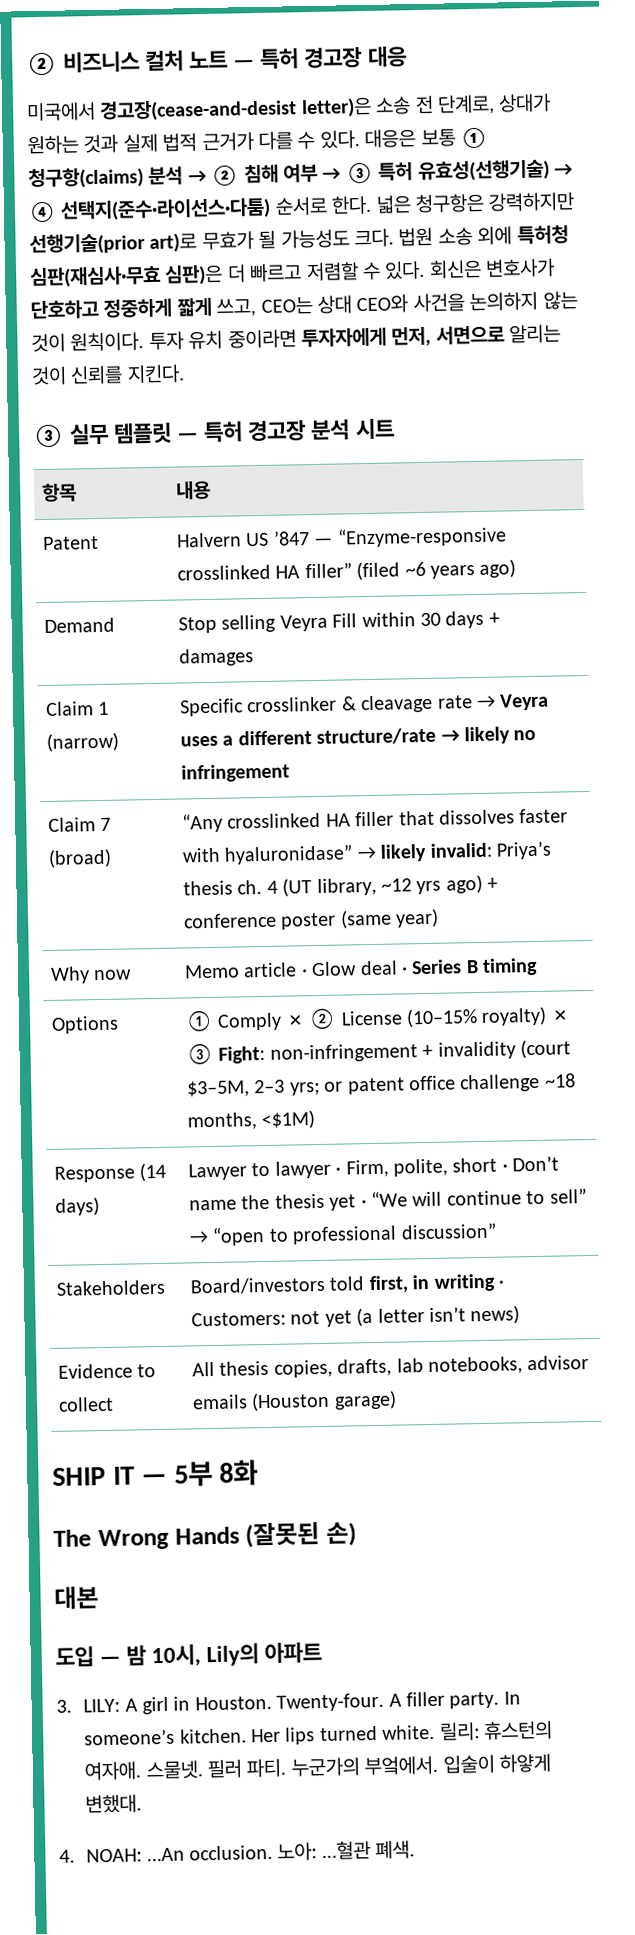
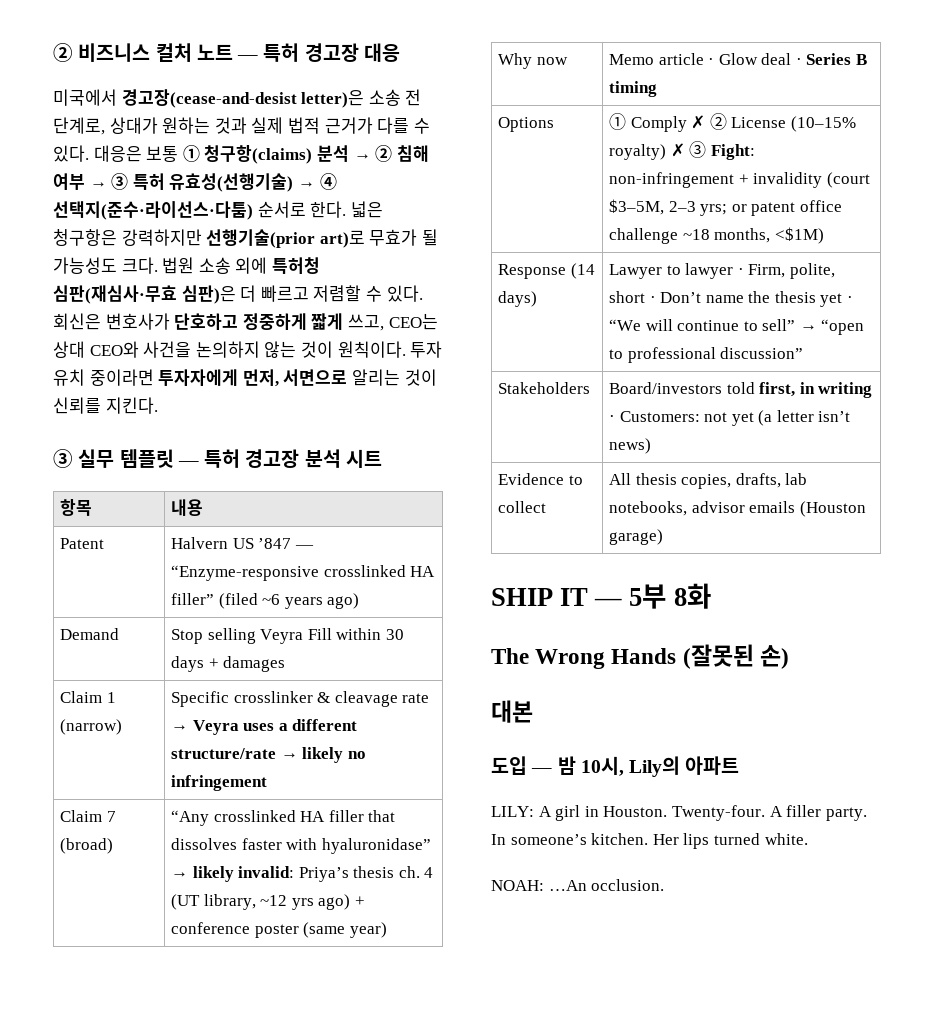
- 3. LILY: A girl in Houston.
+ LILY: A girl in Houston.
- Her lips turned white. 릴리: 휴스턴의 여자애. 스물넷. 필러 파티. 누군가의 부엌에서. 입술이 하얗게 변했대.
- 4. NOAH: …An occlusion. 노아: …혈관 폐색.
+ Her lips turned white.
+ NOAH: …An occlusion.

